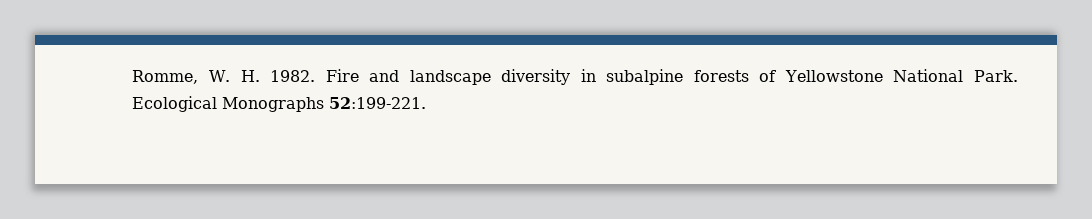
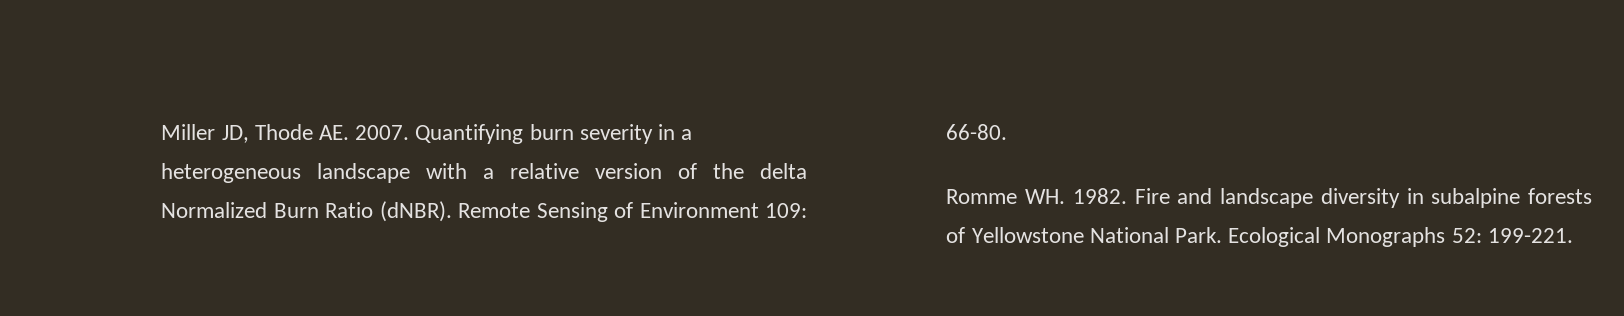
- Romme, W. H. 1982.
+ Miller JD, Thode AE. 2007. Quantifying burn severity in a heterogeneous landscape with a relative version of the delta Normalized Burn Ratio (dNBR). Remote Sensing of Environment 109: 66-80.
+ Romme WH. 1982.
- Ecological Monographs 52:199-221.
+ Ecological Monographs 52: 199-221.

